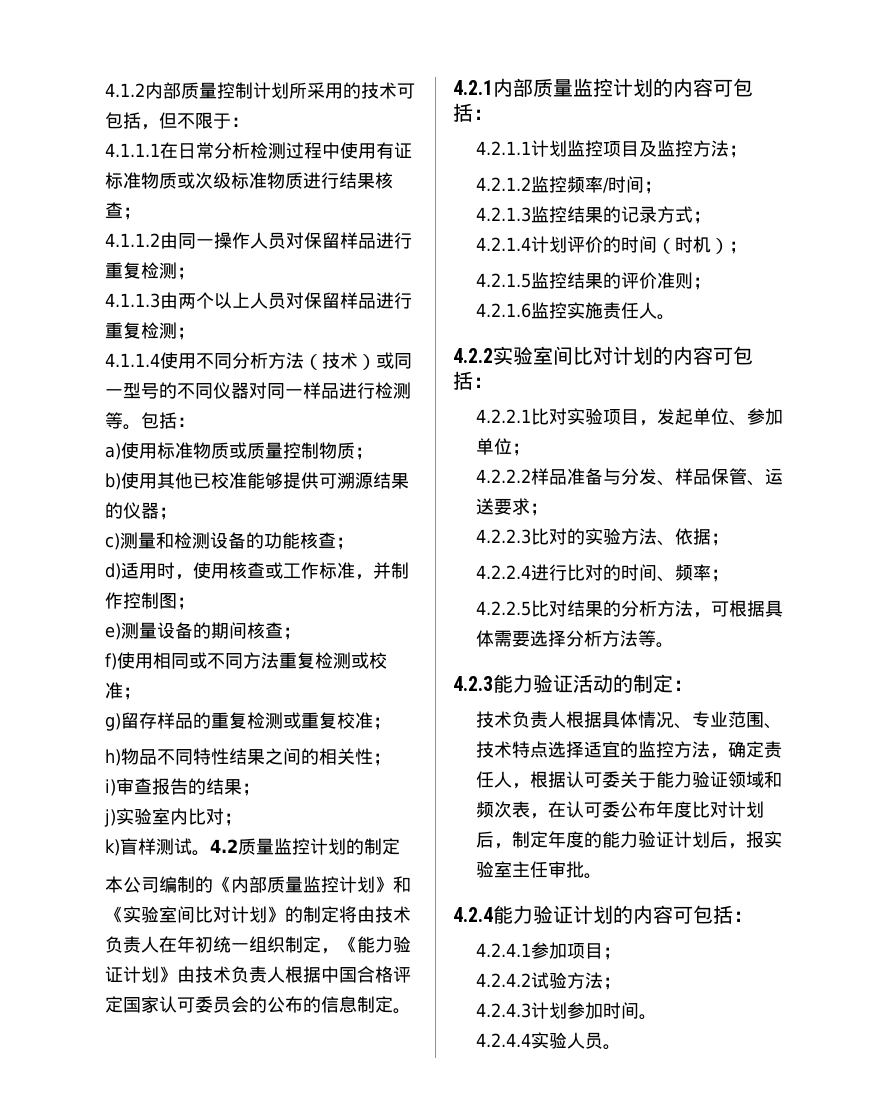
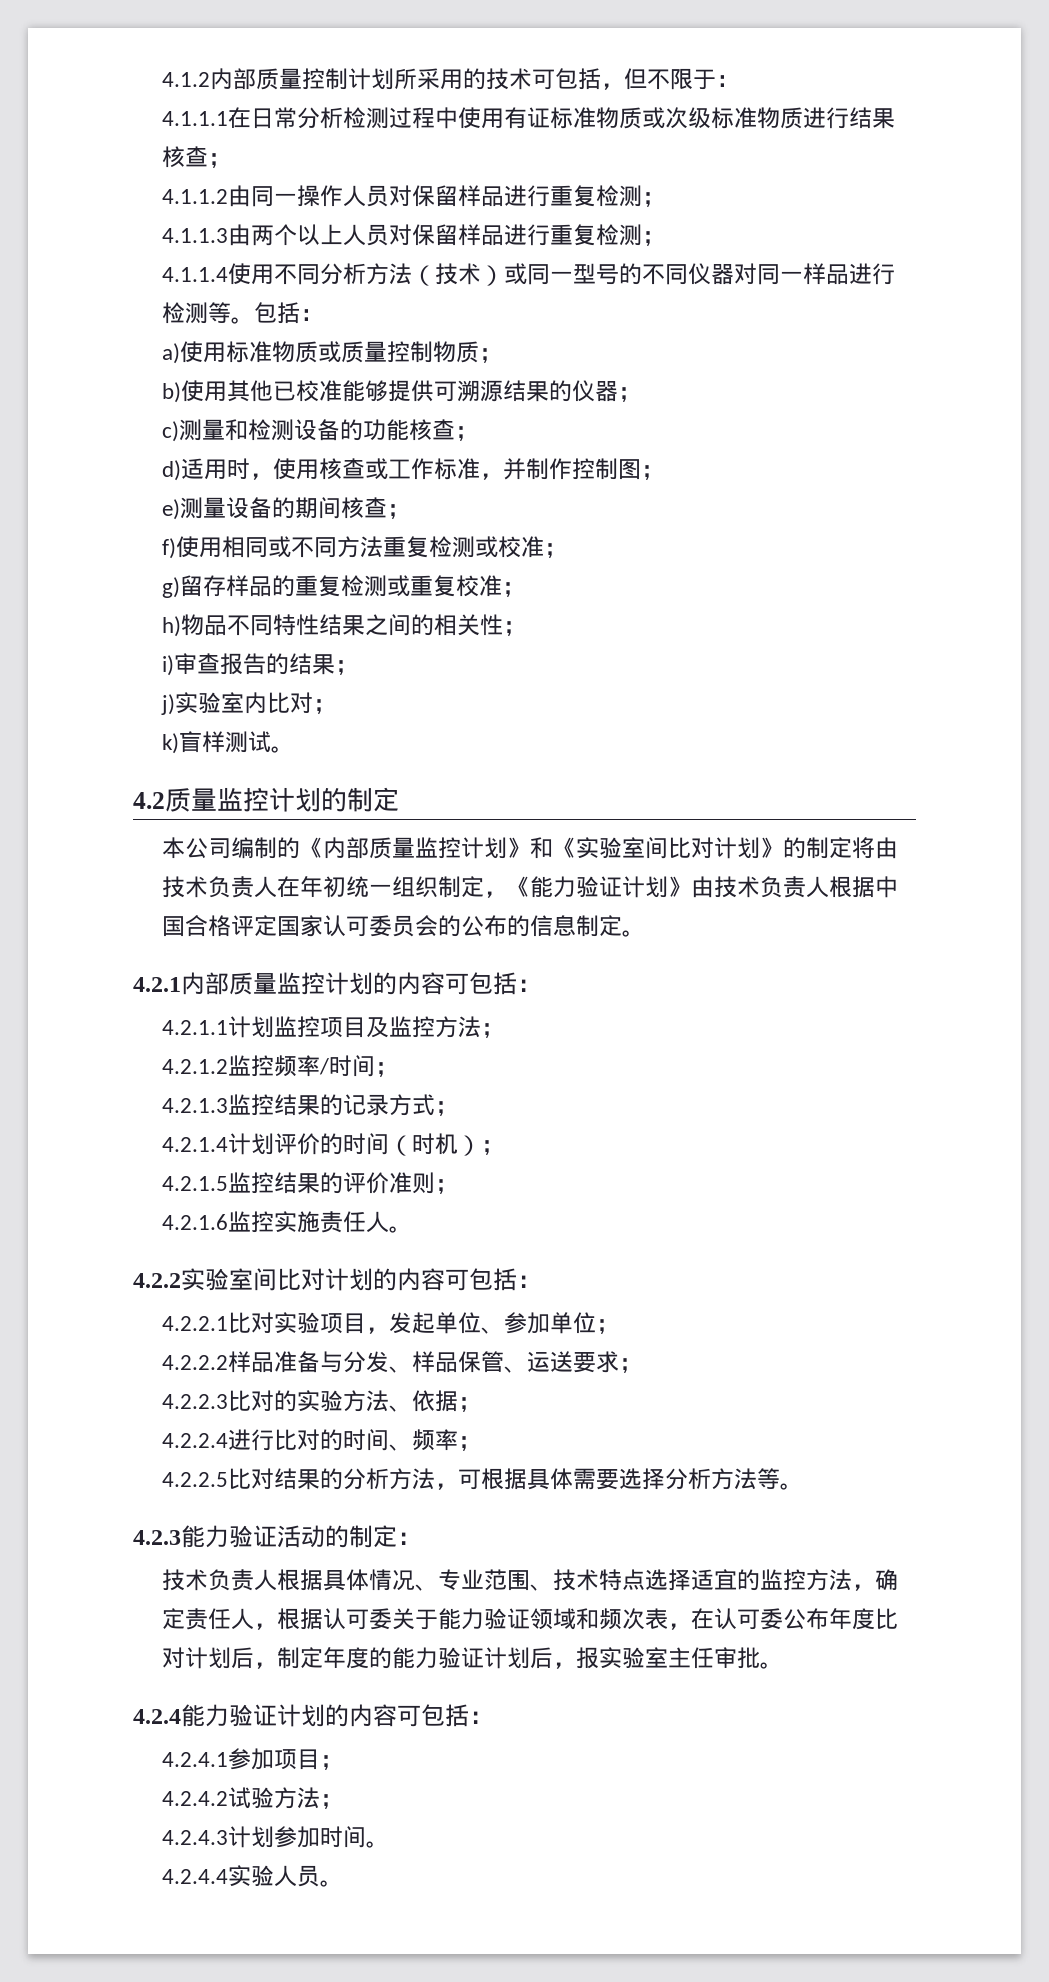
- k)盲样测试。4.2质量监控计划的制定
+ k)盲样测试。
+ 4.2质量监控计划的制定

